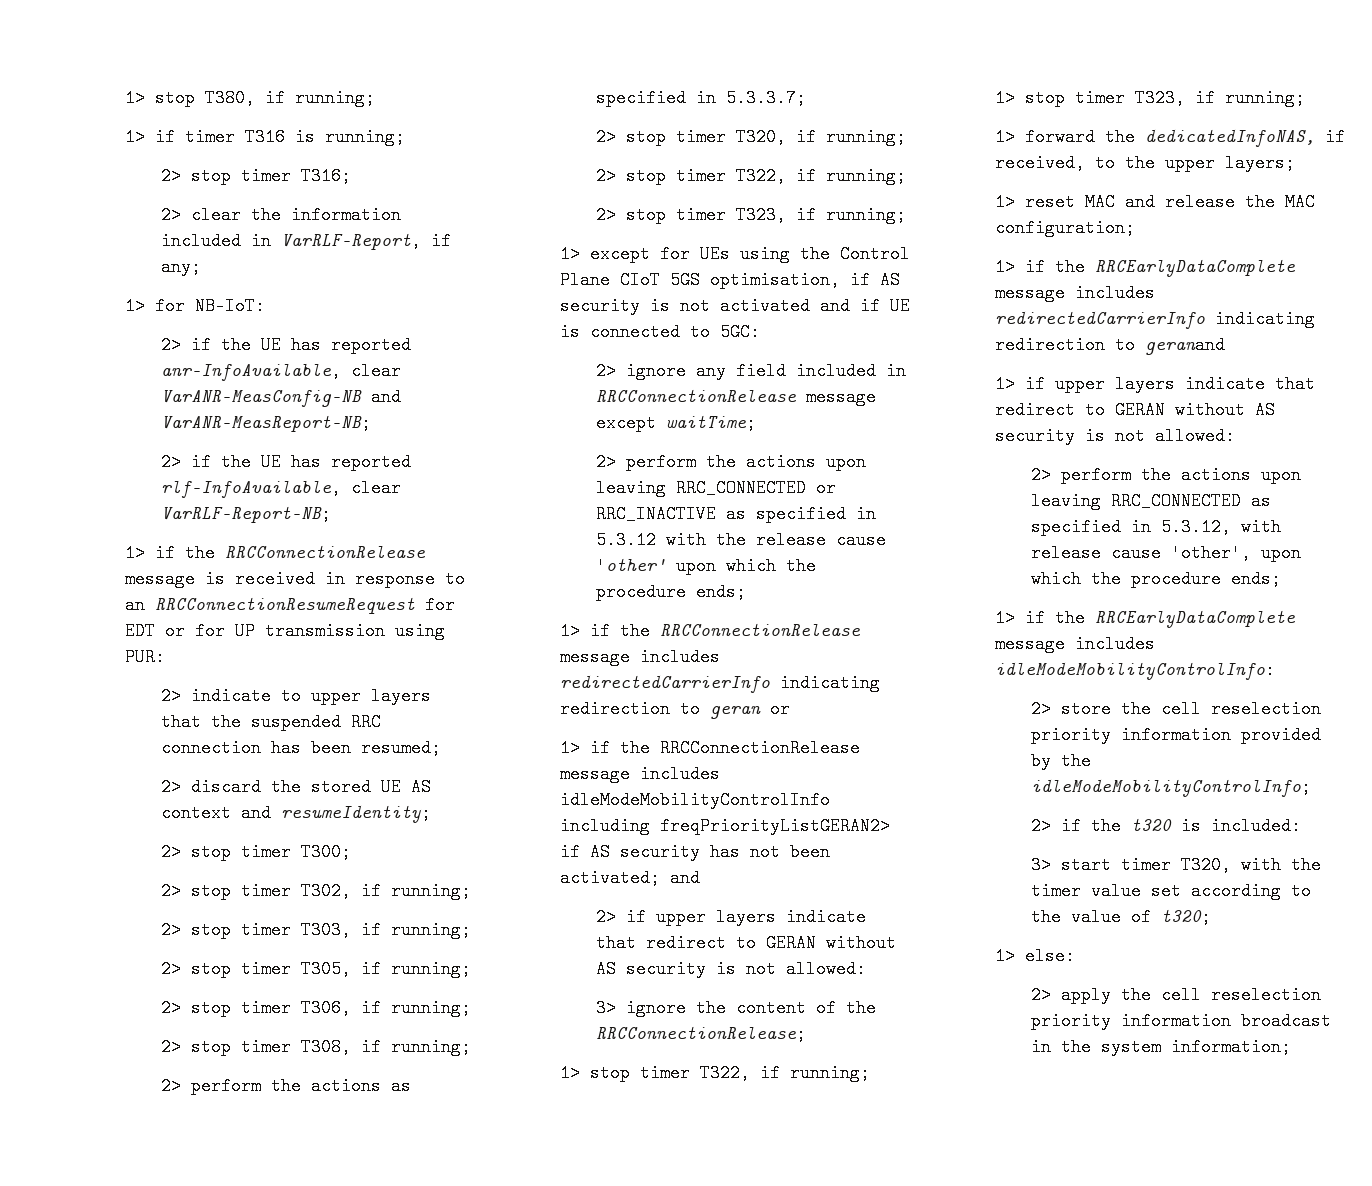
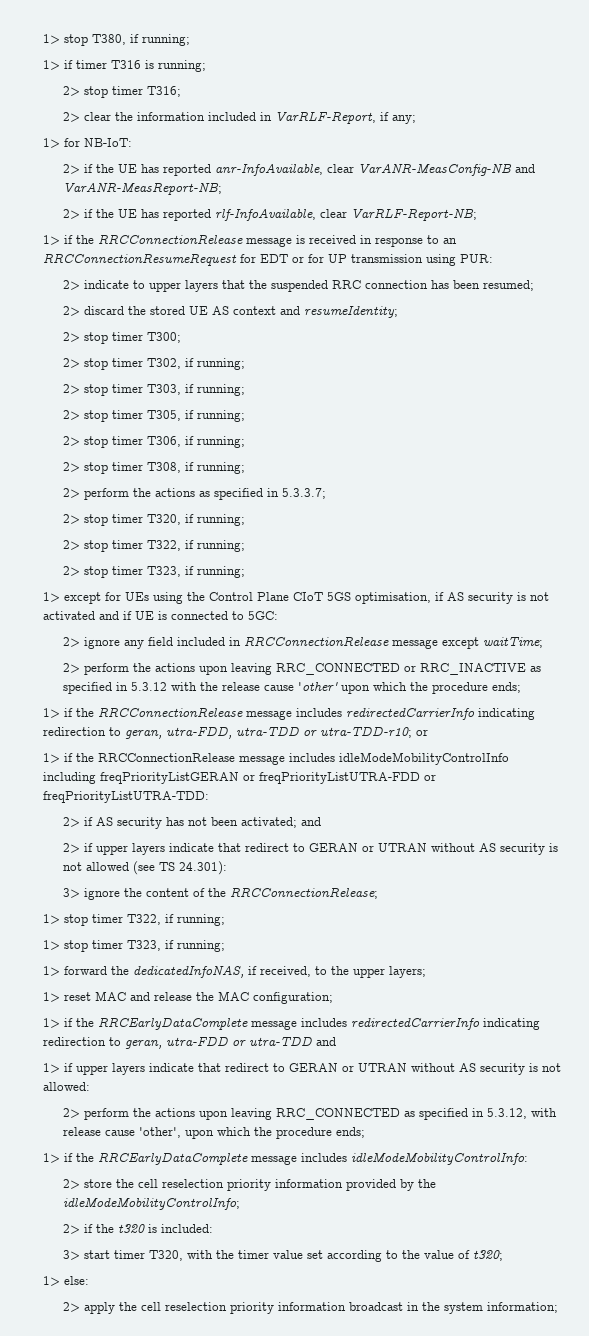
- 1> if the RRCConnectionRelease message includes redirectedCarrierInfo indicating redirection to geran or
+ 1> if the RRCConnectionRelease message includes redirectedCarrierInfo indicating redirection to geran, utra-FDD, utra-TDD or utra-TDD-r10; or
- 1> if the RRCConnectionRelease message includes idleModeMobilityControlInfo including freqPriorityListGERAN2> if AS security has not been activated; and
+ 1> if the RRCConnectionRelease message includes idleModeMobilityControlInfo including freqPriorityListGERAN or freqPriorityListUTRA-FDD or freqPriorityListUTRA-TDD:
+ 2> if AS security has not been activated; and
- 2> if upper layers indicate that redirect to GERAN without AS security is not allowed:
+ 2> if upper layers indicate that redirect to GERAN or UTRAN without AS security is not allowed (see TS 24.301):
- 1> if the RRCEarlyDataComplete message includes redirectedCarrierInfo indicating redirection to geranand
+ 1> if the RRCEarlyDataComplete message includes redirectedCarrierInfo indicating redirection to geran, utra-FDD or utra-TDD and
- 1> if upper layers indicate that redirect to GERAN without AS security is not allowed:
+ 1> if upper layers indicate that redirect to GERAN or UTRAN without AS security is not allowed:

